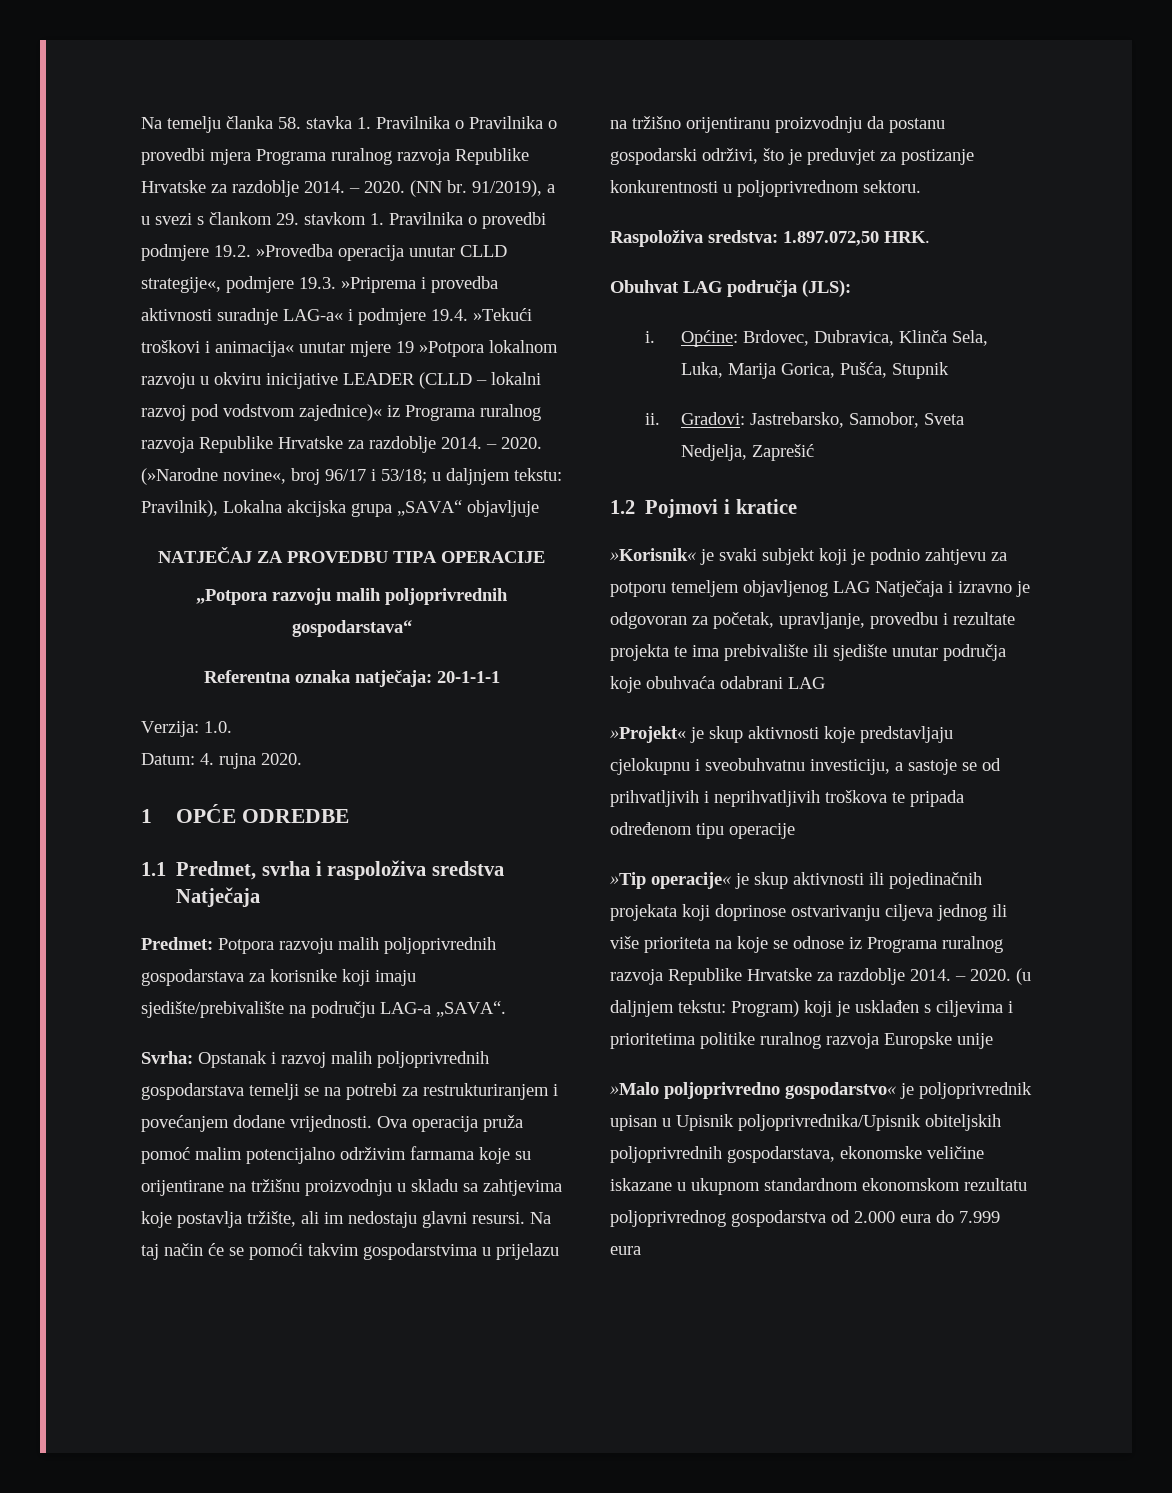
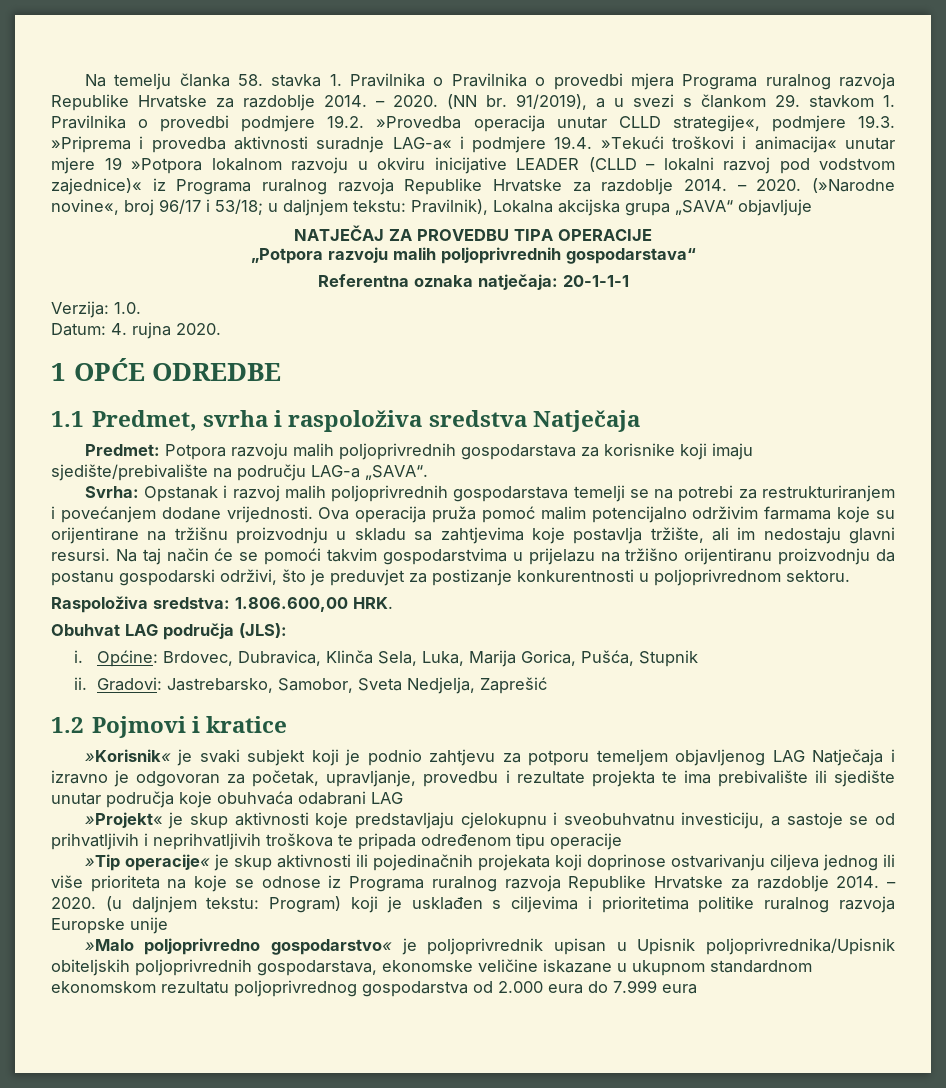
- Raspoloživa sredstva: 1.897.072,50 HRK.
+ Raspoloživa sredstva: 1.806.600,00 HRK.

